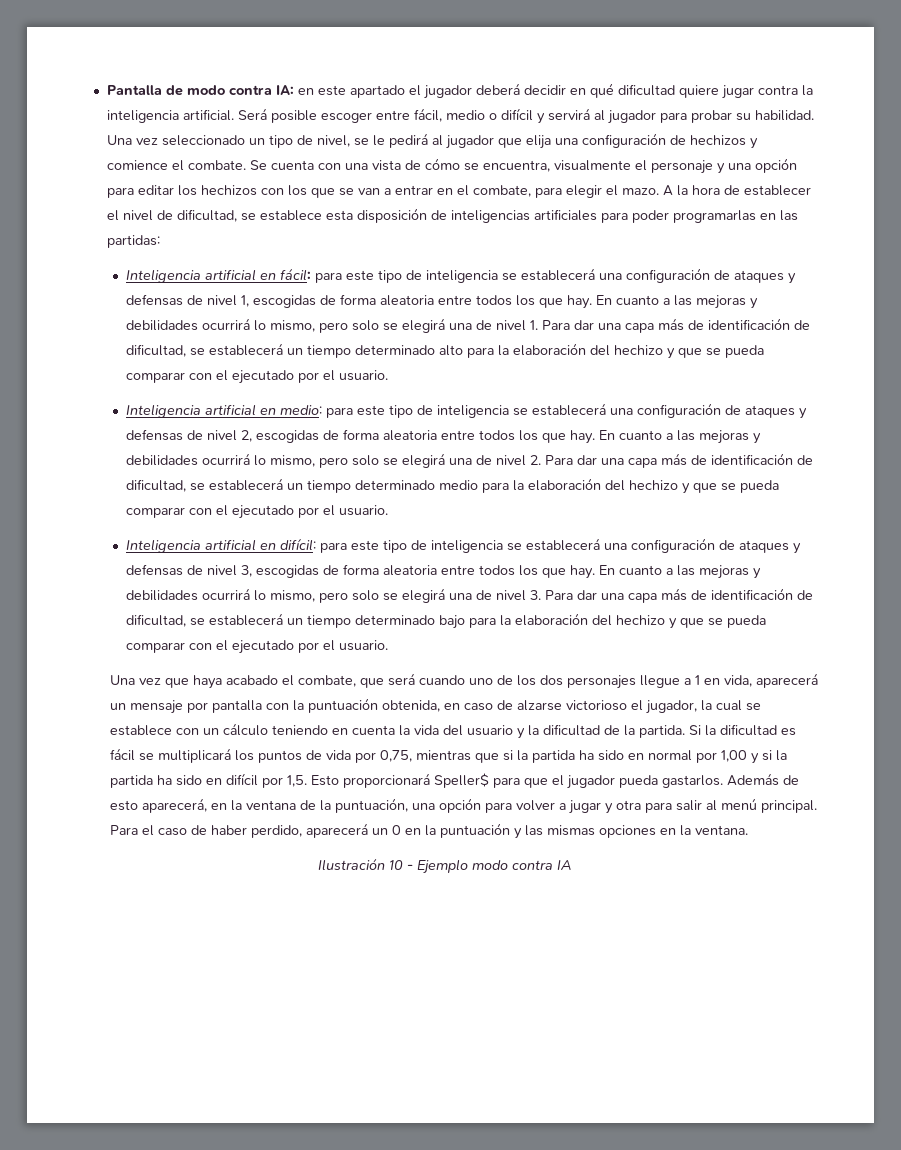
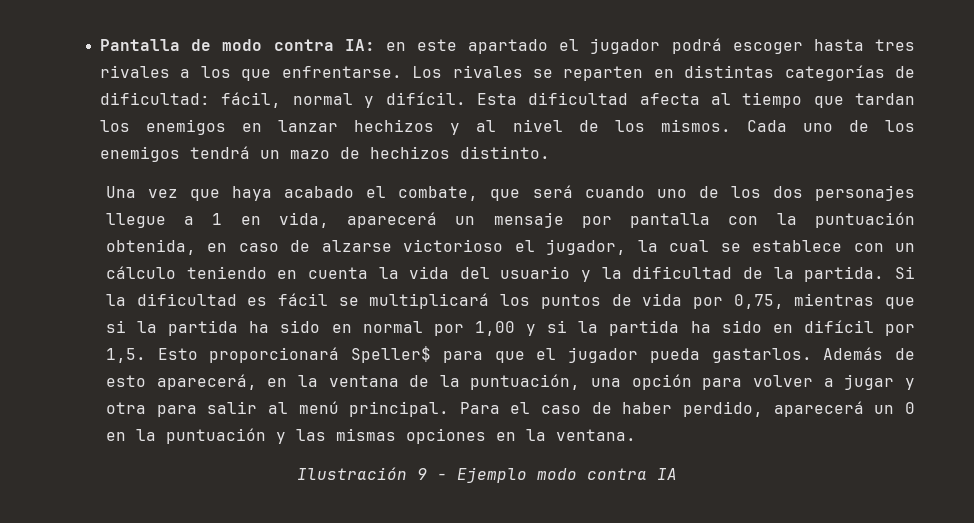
- Pantalla de modo contra IA: en este apartado el jugador deberá decidir en qué dificultad quiere jugar contra la inteligencia artificial. Será posible escoger entre fácil, medio o difícil y servirá al jugador para probar su habilidad. Una vez seleccionado un tipo de nivel, se le pedirá al jugador que elija una configuración de hechizos y comience el combate. Se cuenta con una vista de cómo se encuentra, visualmente el personaje y una opción para editar los hechizos con los que se van a entrar en el combate, para elegir el mazo. A la hora de establecer el nivel de dificultad, se establece esta disposición de inteligencias artificiales para poder programarlas en las partidas:
- Inteligencia artificial en fácil: para este tipo de inteligencia se establecerá una configuración de ataques y defensas de nivel 1, escogidas de forma aleatoria entre todos los que hay. En cuanto a las mejoras y debilidades ocurrirá lo mismo, pero solo se elegirá una de nivel 1. Para dar una capa más de identificación de dificultad, se establecerá un tiempo determinado alto para la elaboración del hechizo y que se pueda comparar con el ejecutado por el usuario.
- Inteligencia artificial en medio: para este tipo de inteligencia se establecerá una configuración de ataques y defensas de nivel 2, escogidas de forma aleatoria entre todos los que hay. En cuanto a las mejoras y debilidades ocurrirá lo mismo, pero solo se elegirá una de nivel 2. Para dar una capa más de identificación de dificultad, se establecerá un tiempo determinado medio para la elaboración del hechizo y que se pueda comparar con el ejecutado por el usuario.
- Inteligencia artificial en difícil: para este tipo de inteligencia se establecerá una configuración de ataques y defensas de nivel 3, escogidas de forma aleatoria entre todos los que hay. En cuanto a las mejoras y debilidades ocurrirá lo mismo, pero solo se elegirá una de nivel 3. Para dar una capa más de identificación de dificultad, se establecerá un tiempo determinado bajo para la elaboración del hechizo y que se pueda comparar con el ejecutado por el usuario.
+ Pantalla de modo contra IA: en este apartado el jugador podrá escoger hasta tres rivales a los que enfrentarse. Los rivales se reparten en distintas categorías de dificultad: fácil, normal y difícil. Esta dificultad afecta al tiempo que tardan los enemigos en lanzar hechizos y al nivel de los mismos. Cada uno de los enemigos tendrá un mazo de hechizos distinto.
- Ilustración 10 - Ejemplo modo contra IA
+ Ilustración 9 - Ejemplo modo contra IA

